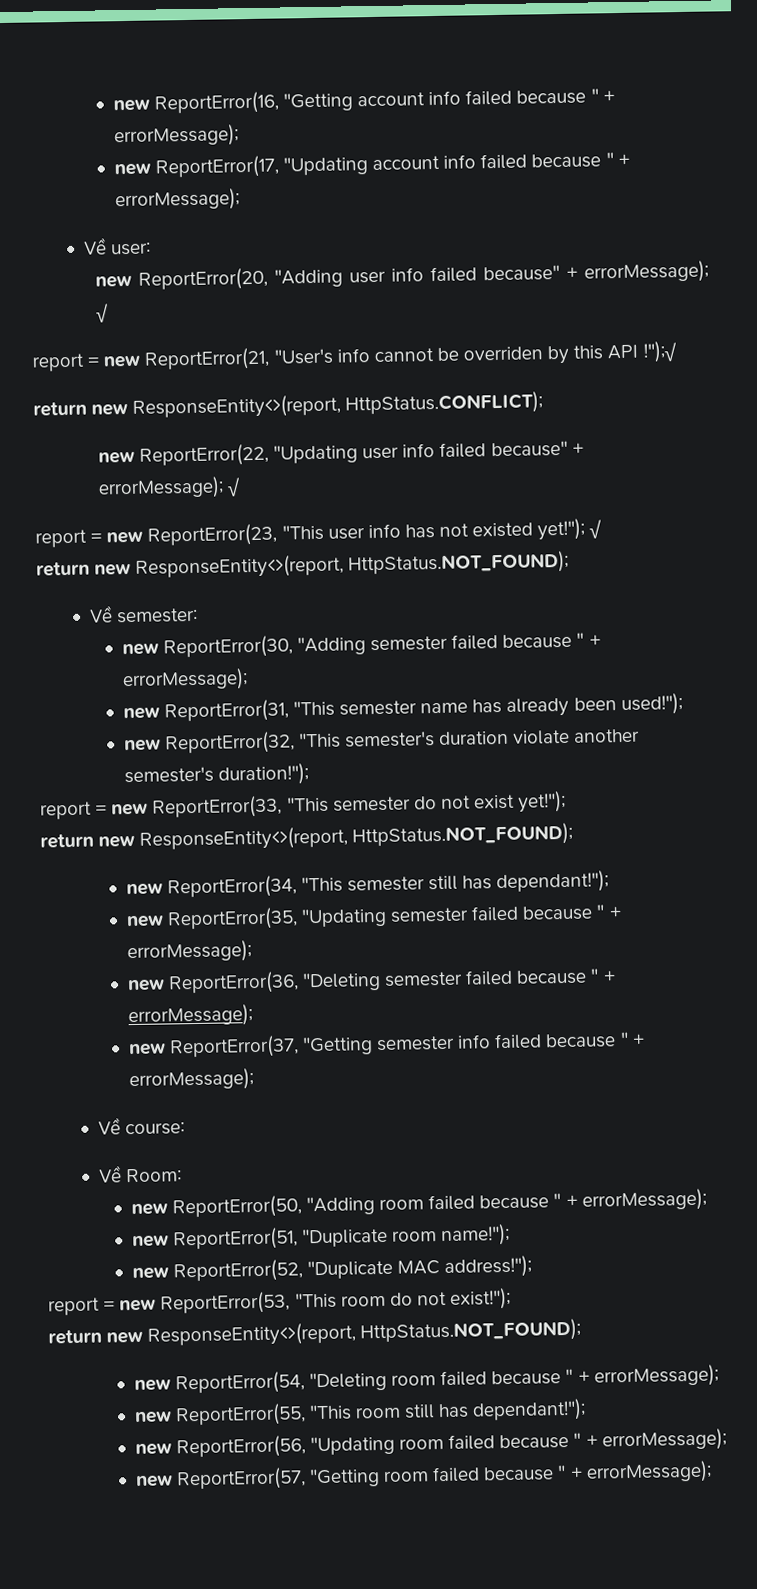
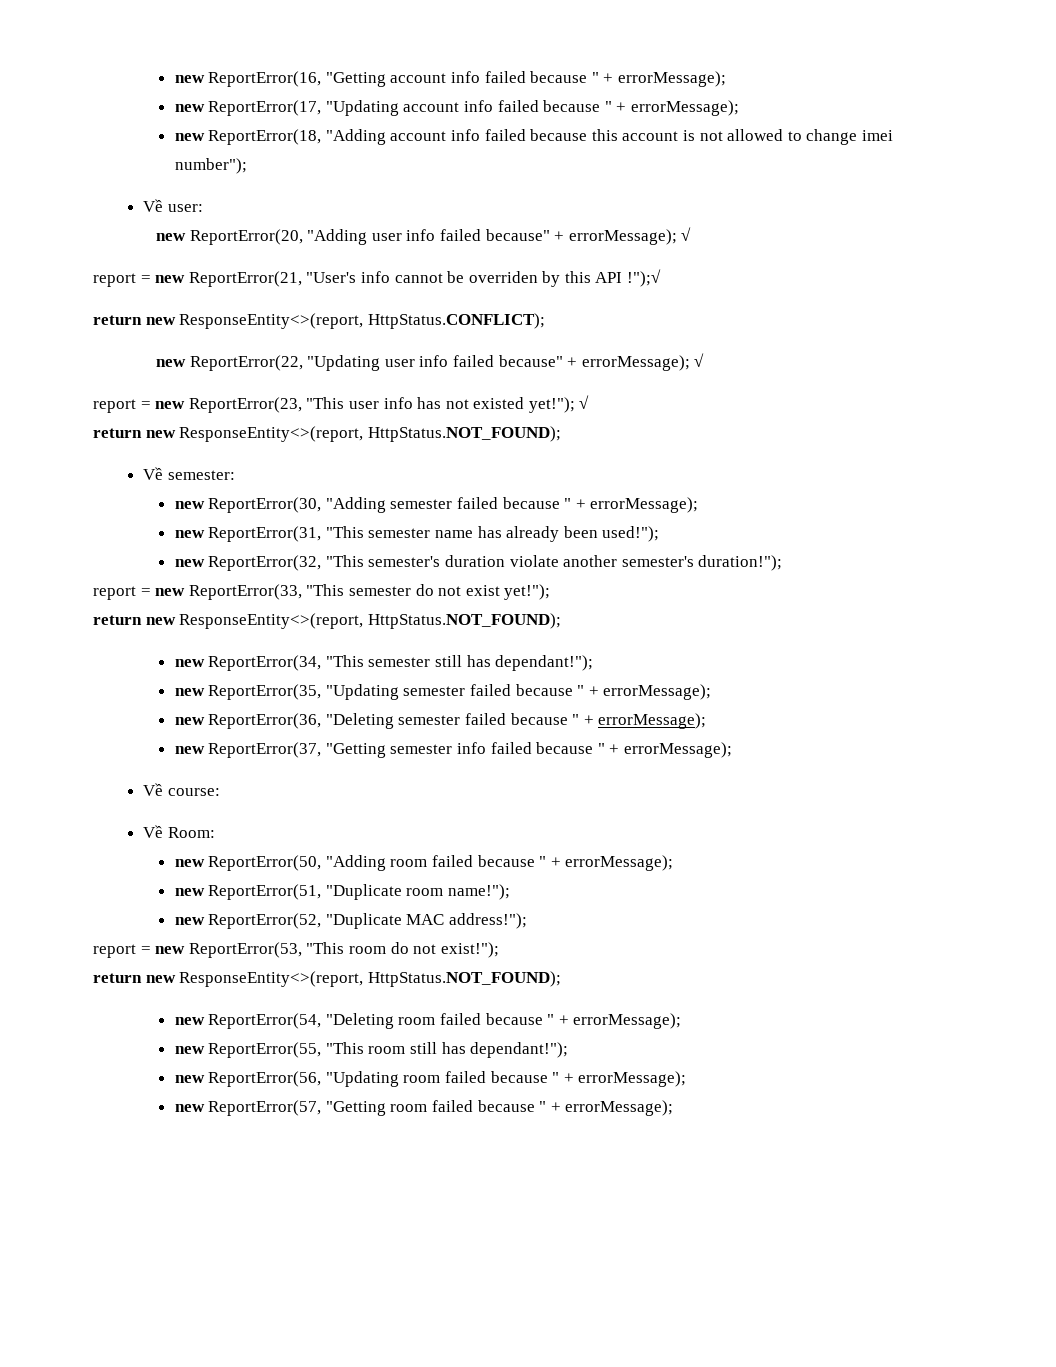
+ new ReportError(18, "Adding account info failed because this account is not allowed to change imei number");

